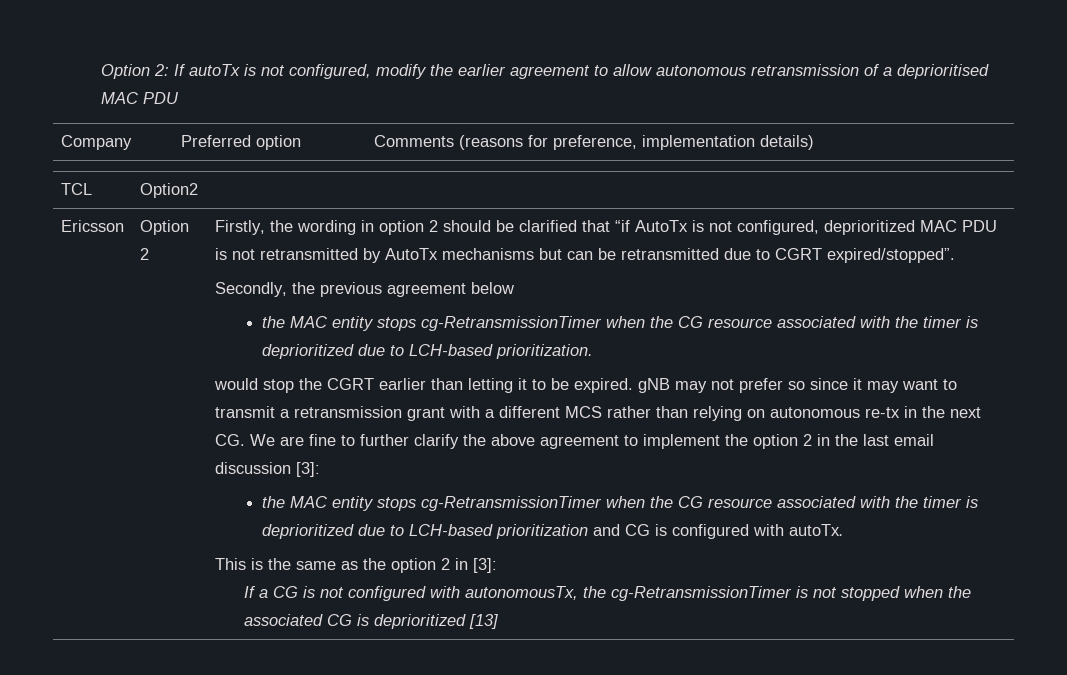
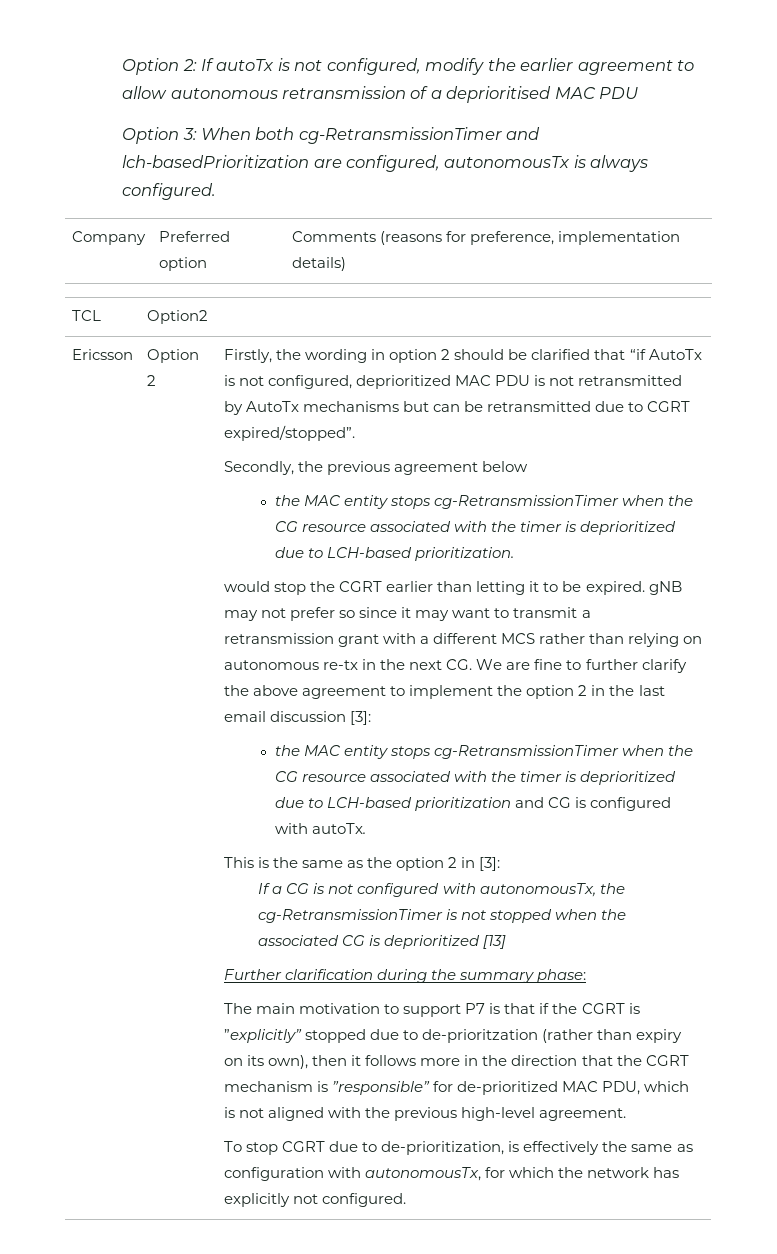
+ Option 3: When both cg-RetransmissionTimer and lch-basedPrioritization are configured, autonomousTx is always configured.
+ Further clarification during the summary phase:
+ The main motivation to support P7 is that if the CGRT is ”explicitly” stopped due to de-prioritzation (rather than expiry on its own), then it follows more in the direction that the CGRT mechanism is ”responsible” for de-prioritized MAC PDU, which is not aligned with the previous high-level agreement.
+ To stop CGRT due to de-prioritization, is effectively the same as configuration with autonomousTx, for which the network has explicitly not configured.

